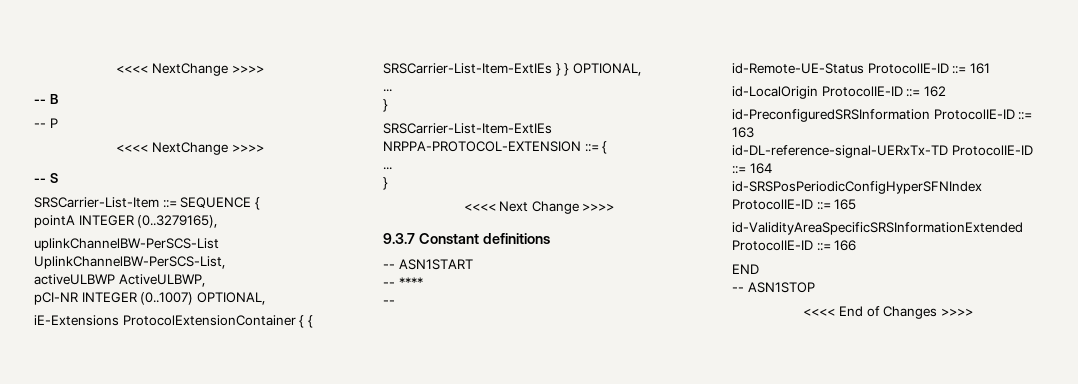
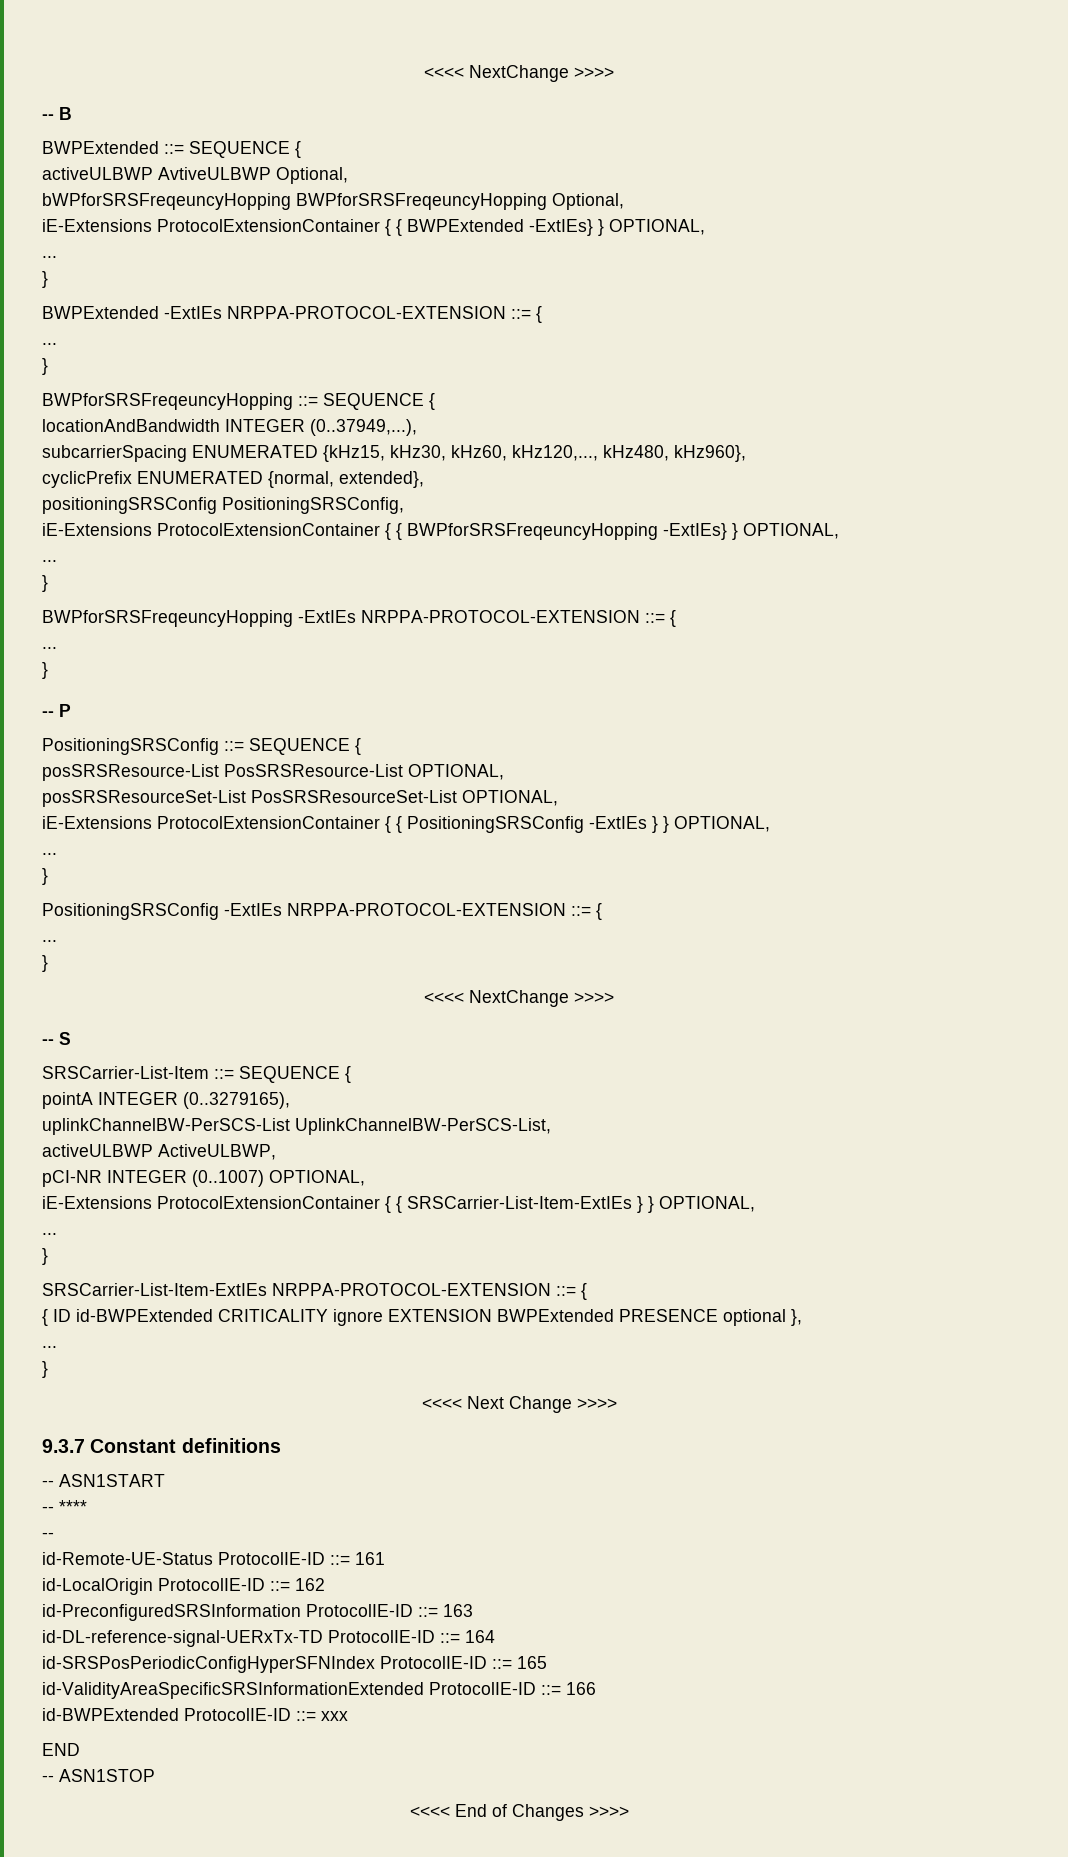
+ BWPExtended ::= SEQUENCE {
+ activeULBWP AvtiveULBWP Optional,
+ bWPforSRSFreqeuncyHopping BWPforSRSFreqeuncyHopping Optional,
+ iE-Extensions ProtocolExtensionContainer { { BWPExtended -ExtIEs} } OPTIONAL,
+ ...
+ }
+ BWPExtended -ExtIEs NRPPA-PROTOCOL-EXTENSION ::= {
+ ...
+ }
+ BWPforSRSFreqeuncyHopping ::= SEQUENCE {
+ locationAndBandwidth INTEGER (0..37949,...),
+ subcarrierSpacing ENUMERATED {kHz15, kHz30, kHz60, kHz120,..., kHz480, kHz960},
+ cyclicPrefix ENUMERATED {normal, extended},
+ positioningSRSConfig PositioningSRSConfig,
+ iE-Extensions ProtocolExtensionContainer { { BWPforSRSFreqeuncyHopping -ExtIEs} } OPTIONAL,
+ ...
+ }
+ BWPforSRSFreqeuncyHopping -ExtIEs NRPPA-PROTOCOL-EXTENSION ::= {
+ ...
+ }
  -- P
+ PositioningSRSConfig ::= SEQUENCE {
+ posSRSResource-List PosSRSResource-List OPTIONAL,
+ posSRSResourceSet-List PosSRSResourceSet-List OPTIONAL,
+ iE-Extensions ProtocolExtensionContainer { { PositioningSRSConfig -ExtIEs } } OPTIONAL,
+ ...
+ }
+ PositioningSRSConfig -ExtIEs NRPPA-PROTOCOL-EXTENSION ::= {
+ ...
+ }
+ { ID id-BWPExtended CRITICALITY ignore EXTENSION BWPExtended PRESENCE optional },
+ id-BWPExtended ProtocolIE-ID ::= xxx

